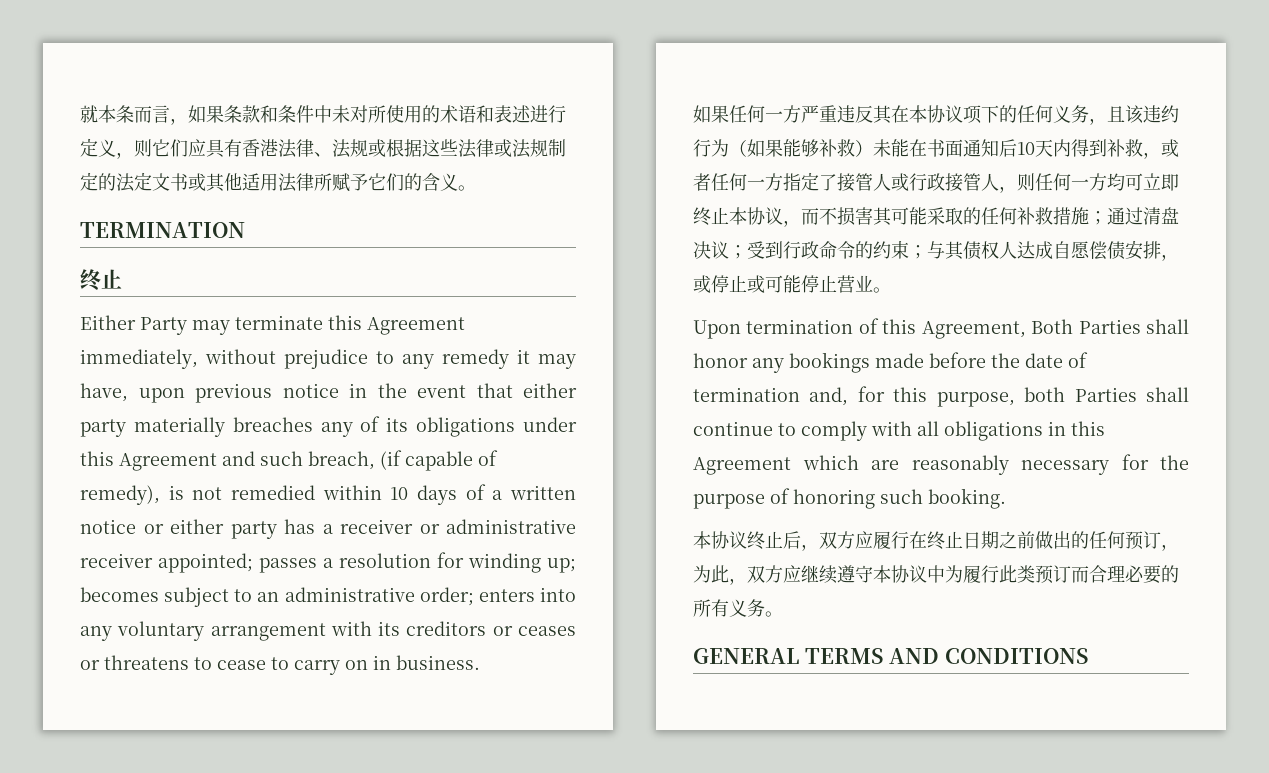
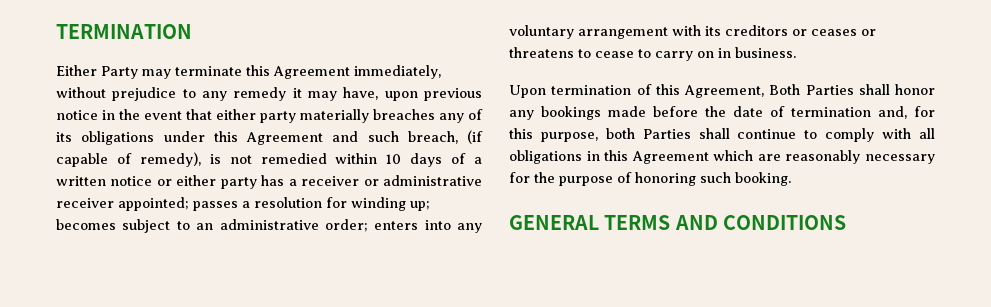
- 就本条而言，如果条款和条件中未对所使用的术语和表述进行定义，则它们应具有香港法律、法规或根据这些法律或法规制定的法定文书或其他适用法律所赋予它们的含义。
  TERMINATION
- 终止
- 如果任何一方严重违反其在本协议项下的任何义务，且该违约行为（如果能够补救）未能在书面通知后10天内得到补救，或者任何一方指定了接管人或行政接管人，则任何一方均可立即终止本协议，而不损害其可能采取的任何补救措施；通过清盘决议；受到行政命令的约束；与其债权人达成自愿偿债安排，或停止或可能停止营业。
- 本协议终止后，双方应履行在终止日期之前做出的任何预订，为此，双方应继续遵守本协议中为履行此类预订而合理必要的所有义务。

